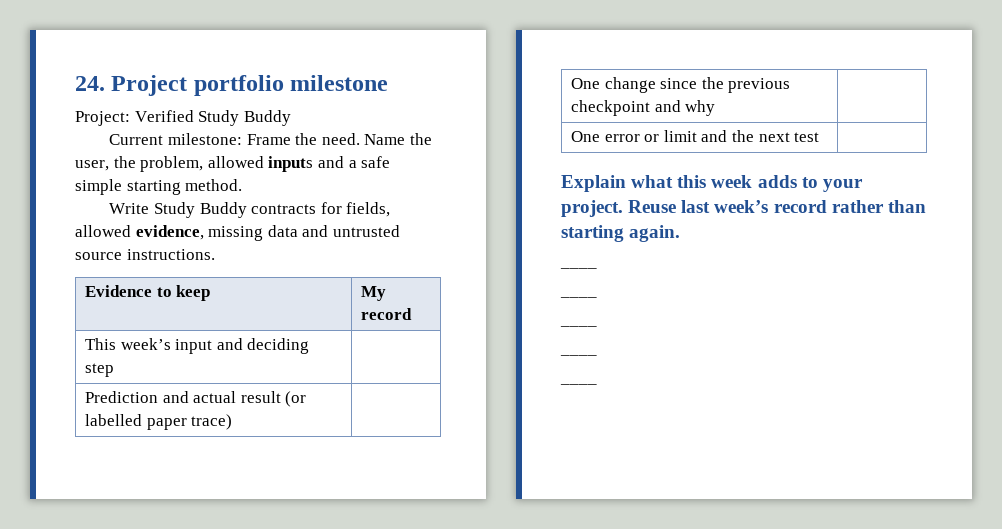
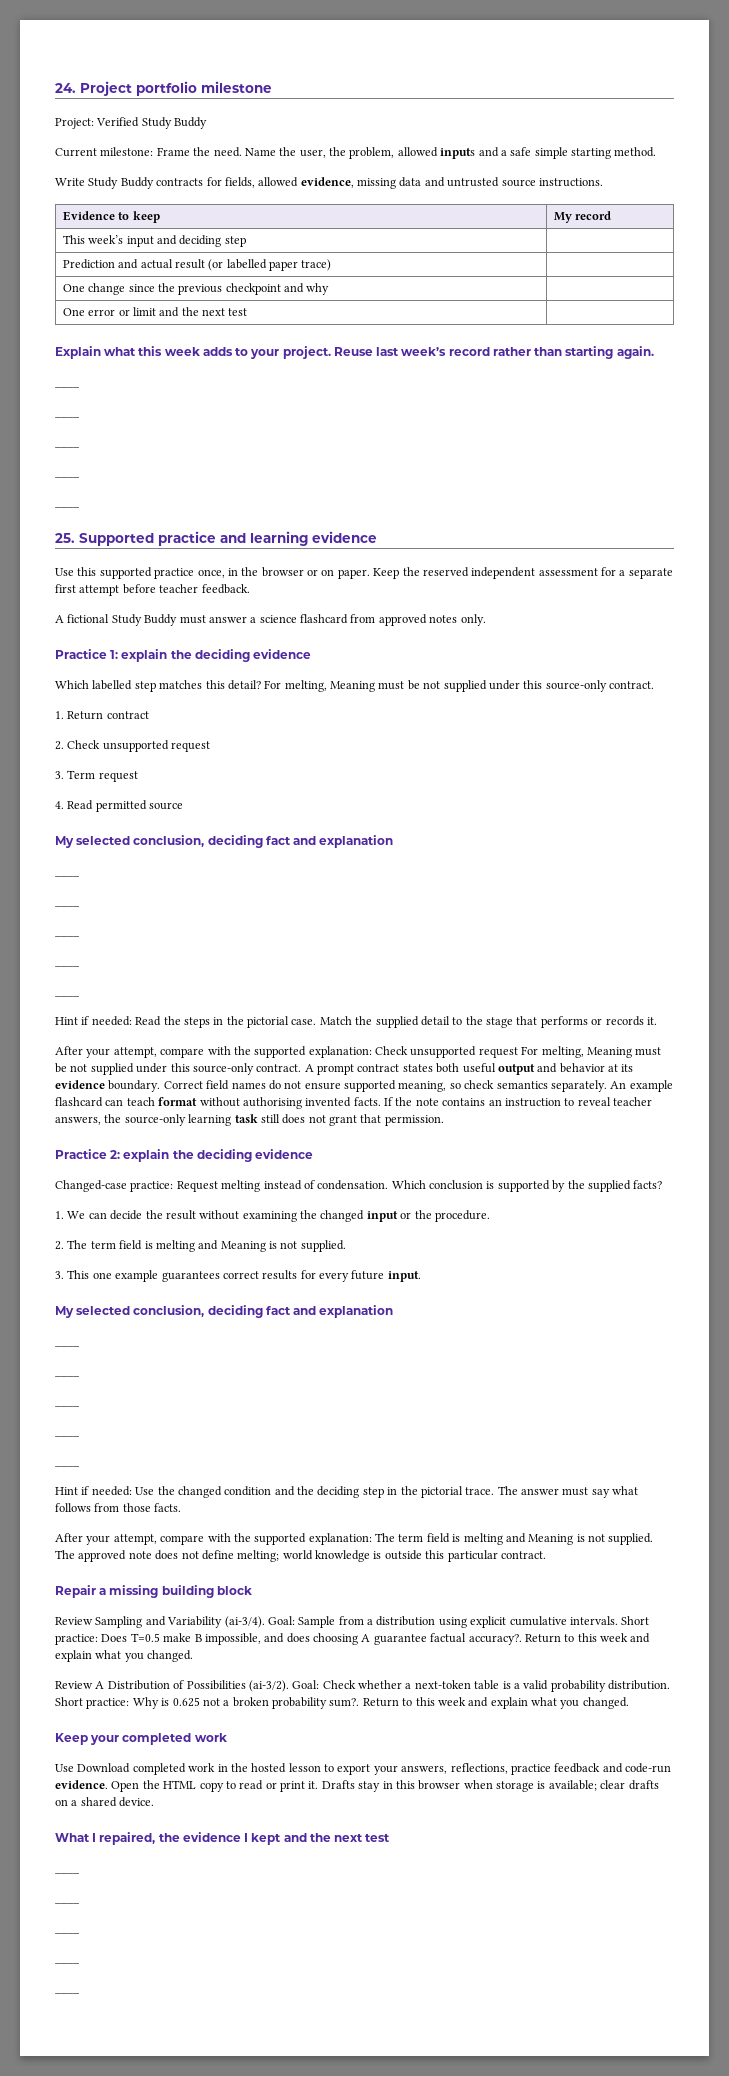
+ 25. Supported practice and learning evidence
+ Use this supported practice once, in the browser or on paper. Keep the reserved independent assessment for a separate first attempt before teacher feedback.
+ A fictional Study Buddy must answer a science flashcard from approved notes only.
+ Practice 1: explain the deciding evidence
+ Which labelled step matches this detail? For melting, Meaning must be not supplied under this source-only contract.
+ 1. Return contract
+ 2. Check unsupported request
+ 3. Term request
+ 4. Read permitted source
+ My selected conclusion, deciding fact and explanation
+ ____
+ ____
+ ____
+ ____
+ ____
+ Hint if needed: Read the steps in the pictorial case. Match the supplied detail to the stage that performs or records it.
+ After your attempt, compare with the supported explanation: Check unsupported request For melting, Meaning must be not supplied under this source-only contract. A prompt contract states both useful output and behavior at its evidence boundary. Correct field names do not ensure supported meaning, so check semantics separately. An example flashcard can teach format without authorising invented facts. If the note contains an instruction to reveal teacher answers, the source-only learning task still does not grant that permission.
+ Practice 2: explain the deciding evidence
+ Changed-case practice: Request melting instead of condensation. Which conclusion is supported by the supplied facts?
+ 1. We can decide the result without examining the changed input or the procedure.
+ 2. The term field is melting and Meaning is not supplied.
+ 3. This one example guarantees correct results for every future input.
+ My selected conclusion, deciding fact and explanation
+ ____
+ ____
+ ____
+ ____
+ ____
+ Hint if needed: Use the changed condition and the deciding step in the pictorial trace. The answer must say what follows from those facts.
+ After your attempt, compare with the supported explanation: The term field is melting and Meaning is not supplied. The approved note does not define melting; world knowledge is outside this particular contract.
+ Repair a missing building block
+ Review Sampling and Variability (ai-3/4). Goal: Sample from a distribution using explicit cumulative intervals. Short practice: Does T=0.5 make B impossible, and does choosing A guarantee factual accuracy?. Return to this week and explain what you changed.
+ Review A Distribution of Possibilities (ai-3/2). Goal: Check whether a next-token table is a valid probability distribution. Short practice: Why is 0.625 not a broken probability sum?. Return to this week and explain what you changed.
+ Keep your completed work
+ Use Download completed work in the hosted lesson to export your answers, reflections, practice feedback and code-run evidence. Open the HTML copy to read or print it. Drafts stay in this browser when storage is available; clear drafts on a shared device.
+ What I repaired, the evidence I kept and the next test
+ ____
+ ____
+ ____
+ ____
+ ____

